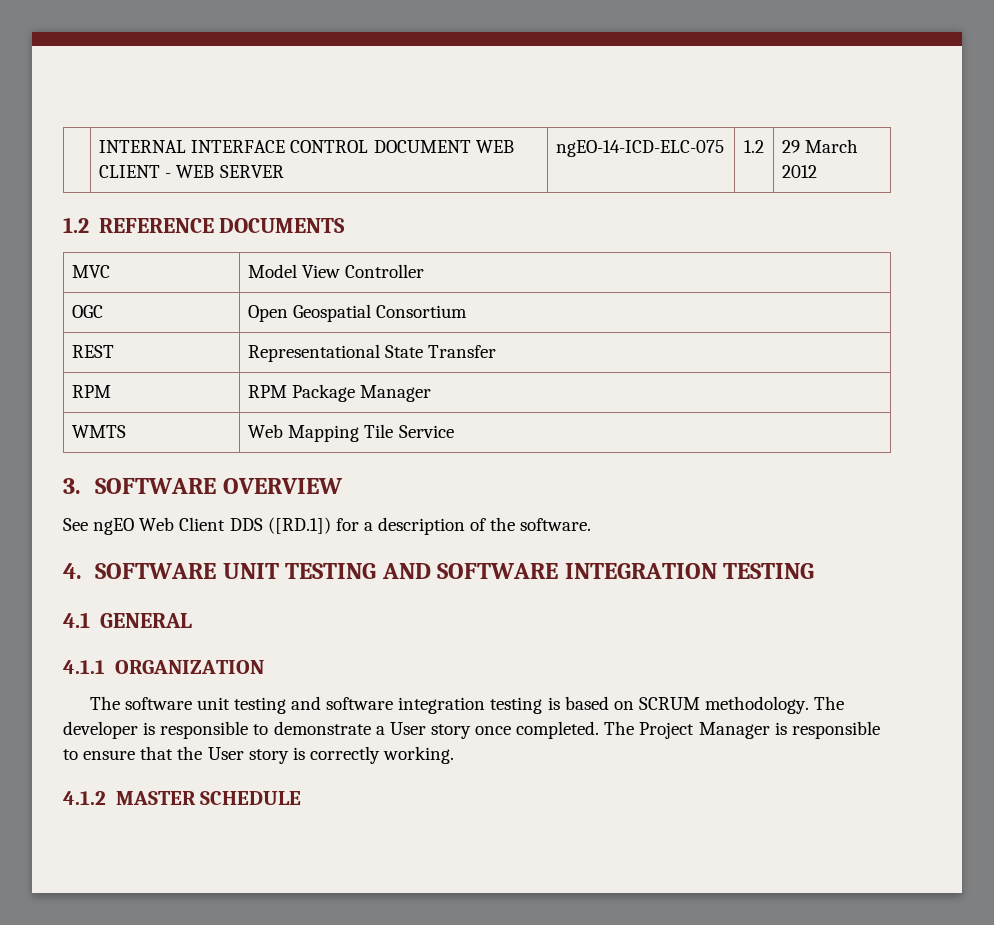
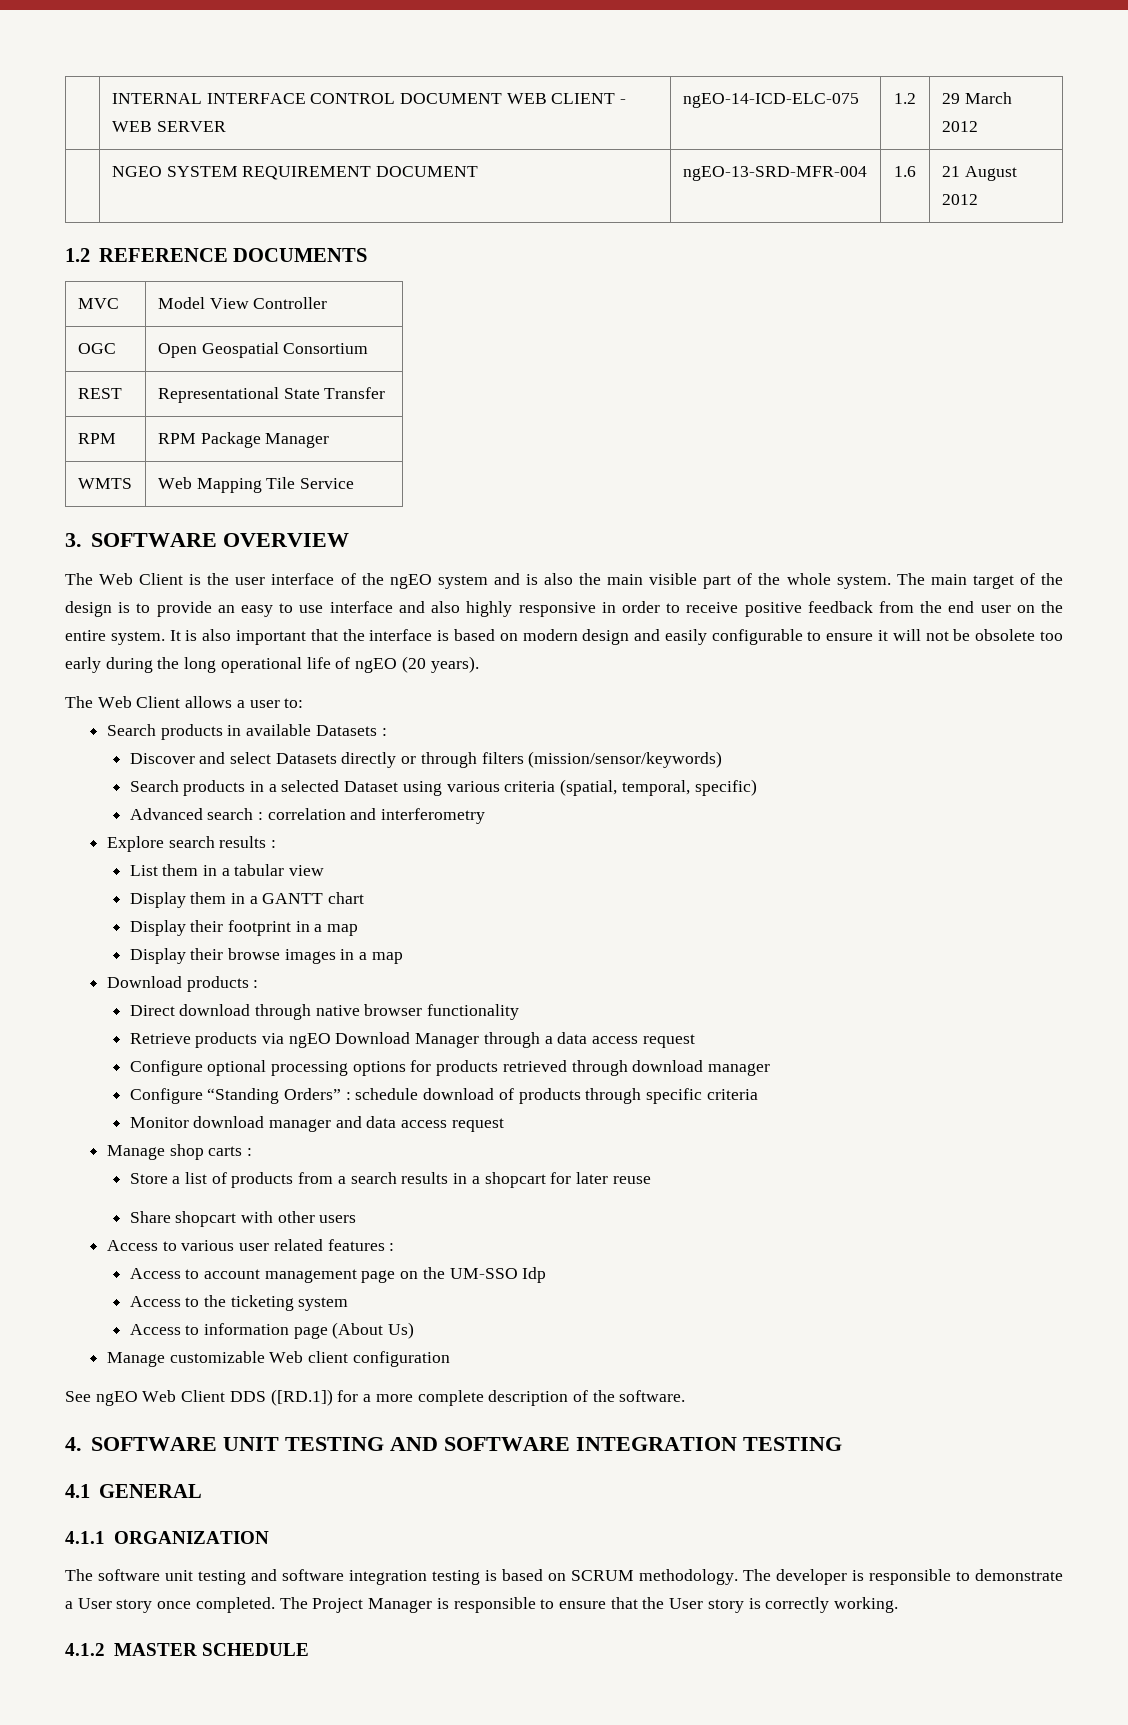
+ | NGEO SYSTEM REQUIREMENT DOCUMENT | ngEO-13-SRD-MFR-004 | 1.6 | 21 August 2012
+ The Web Client is the user interface of the ngEO system and is also the main visible part of the whole system. The main target of the design is to provide an easy to use interface and also highly responsive in order to receive positive feedback from the end user on the entire system. It is also important that the interface is based on modern design and easily configurable to ensure it will not be obsolete too early during the long operational life of ngEO (20 years).
+ The Web Client allows a user to:
+ Search products in available Datasets :
+ Discover and select Datasets directly or through filters (mission/sensor/keywords)
+ Search products in a selected Dataset using various criteria (spatial, temporal, specific)
+ Advanced search : correlation and interferometry
+ Explore search results :
+ List them in a tabular view
+ Display them in a GANTT chart
+ Display their footprint in a map
+ Display their browse images in a map
+ Download products :
+ Direct download through native browser functionality
+ Retrieve products via ngEO Download Manager through a data access request
+ Configure optional processing options for products retrieved through download manager
+ Configure “Standing Orders” : schedule download of products through specific criteria
+ Monitor download manager and data access request
+ Manage shop carts :
+ Store a list of products from a search results in a shopcart for later reuse
+ Share shopcart with other users
+ Access to various user related features :
+ Access to account management page on the UM-SSO Idp
+ Access to the ticketing system
+ Access to information page (About Us)
+ Manage customizable Web client configuration
- See ngEO Web Client DDS ([RD.1]) for a description of the software.
+ See ngEO Web Client DDS ([RD.1]) for a more complete description of the software.

